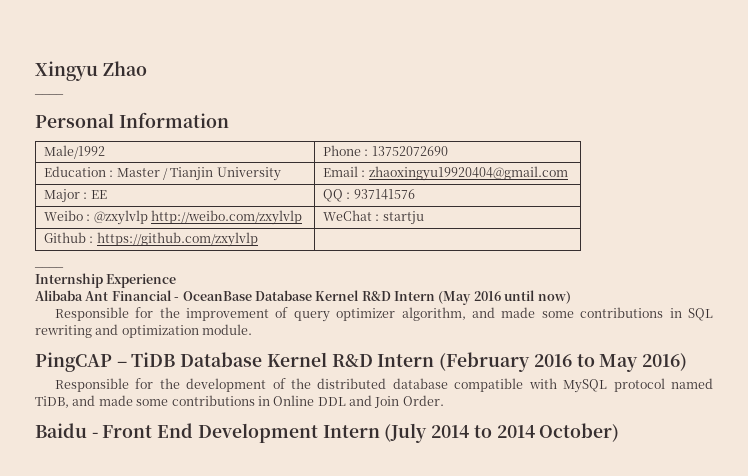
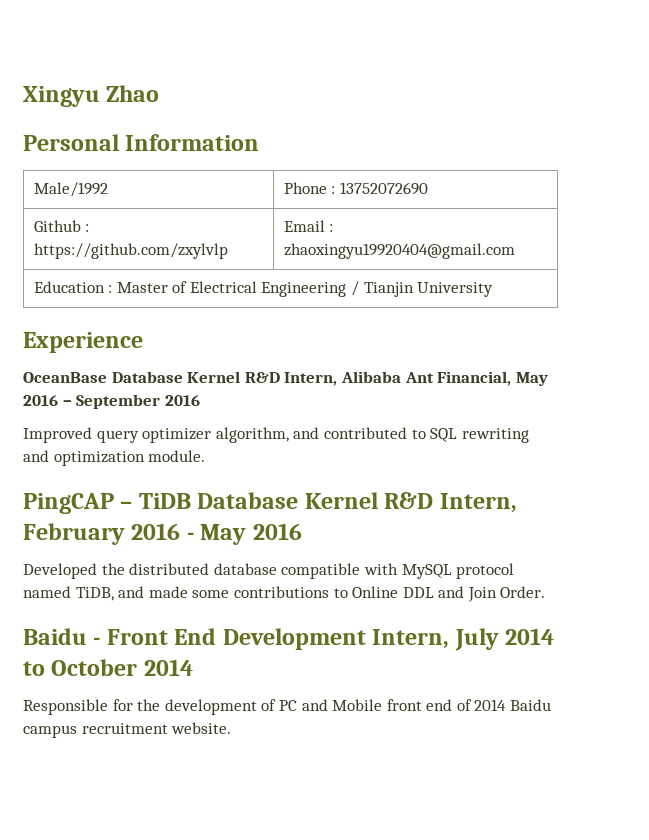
  Xingyu Zhao
- ____
- Education : Master / Tianjin University | Email : zhaoxingyu19920404@gmail.com
- Major : EE | QQ : 937141576
- Weibo : @zxylvlp http://weibo.com/zxylvlp | WeChat : startju
- Github : https://github.com/zxylvlp |
- ____
- Internship Experience
- Alibaba Ant Financial - OceanBase Database Kernel R&D Intern (May 2016 until now)
- Responsible for the improvement of query optimizer algorithm, and made some contributions in SQL rewriting and optimization module.
+ Github : https://github.com/zxylvlp | Email : zhaoxingyu19920404@gmail.com
+ Education : Master of Electrical Engineering / Tianjin University
+ Experience
+ OceanBase Database Kernel R&D Intern, Alibaba Ant Financial, May 2016 – September 2016
+ Improved query optimizer algorithm, and contributed to SQL rewriting and optimization module.
- PingCAP – TiDB Database Kernel R&D Intern (February 2016 to May 2016)
- Responsible for the development of the distributed database compatible with MySQL protocol named TiDB, and made some contributions in Online DDL and Join Order.
+ PingCAP – TiDB Database Kernel R&D Intern, February 2016 - May 2016
+ Developed the distributed database compatible with MySQL protocol named TiDB, and made some contributions to Online DDL and Join Order.
- Baidu - Front End Development Intern (July 2014 to 2014 October)
+ Baidu - Front End Development Intern, July 2014 to October 2014
+ Responsible for the development of PC and Mobile front end of 2014 Baidu campus recruitment website.

